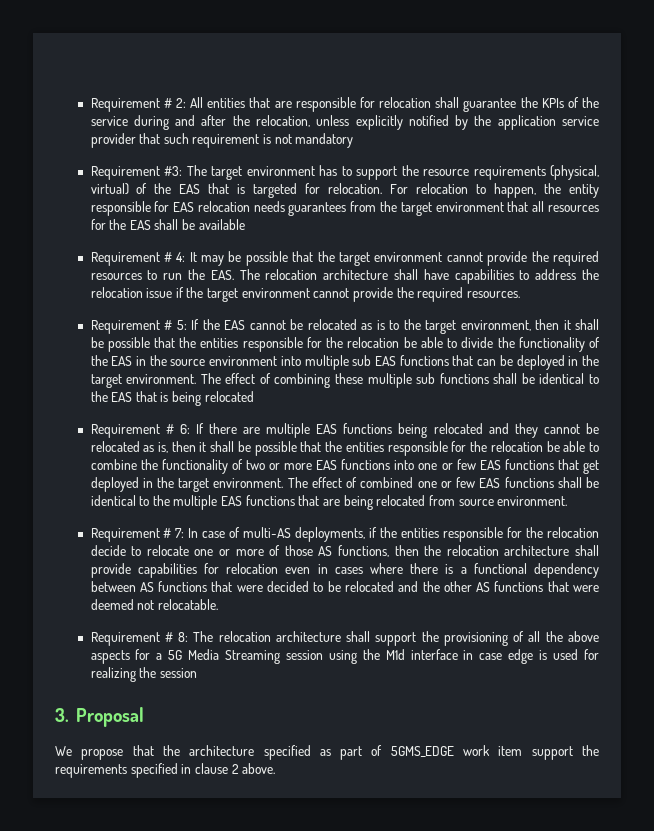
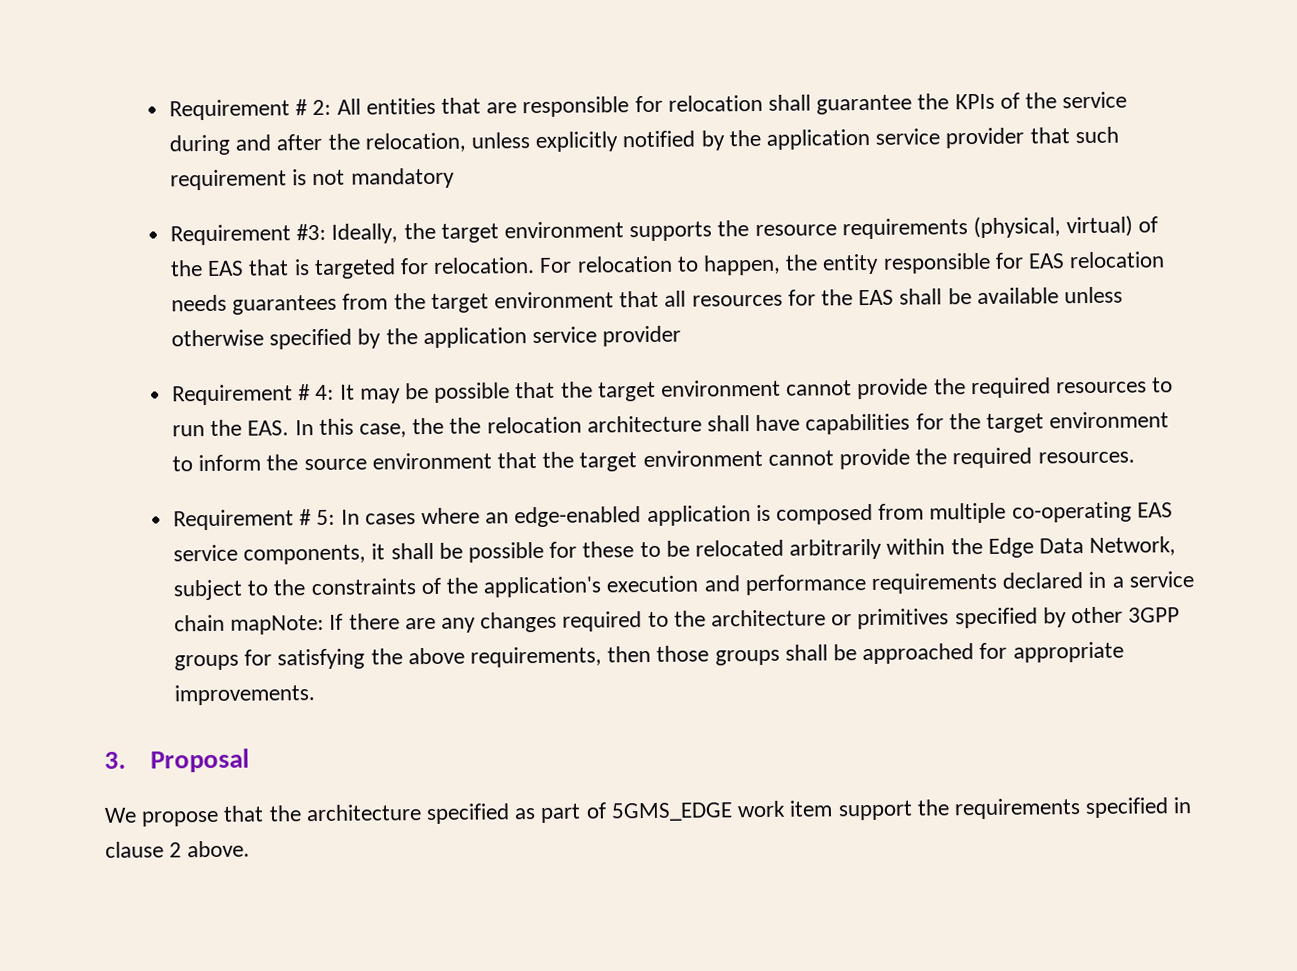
- Requirement #3: The target environment has to support the resource requirements (physical, virtual) of the EAS that is targeted for relocation.
+ Requirement #3: Ideally, the target environment supports the resource requirements (physical, virtual) of the EAS that is targeted for relocation.
- For relocation to happen, the entity responsible for EAS relocation needs guarantees from the target environment that all resources for the EAS shall be available
+ For relocation to happen, the entity responsible for EAS relocation needs guarantees from the target environment that all resources for the EAS shall be available unless otherwise specified by the application service provider
- Requirement # 4: It may be possible that the target environment cannot provide the required resources to run the EAS. The relocation architecture shall have capabilities to address the relocation issue if the target environment cannot provide the required resources.
+ Requirement # 4: It may be possible that the target environment cannot provide the required resources to run the EAS. In this case, the the relocation architecture shall have capabilities for the target environment to inform the source environment that the target environment cannot provide the required resources.
- Requirement # 5: If the EAS cannot be relocated as is to the target environment, then it shall be possible that the entities responsible for the relocation be able to divide the functionality of the EAS in the source environment into multiple sub EAS functions that can be deployed in the target environment. The effect of combining these multiple sub functions shall be identical to the EAS that is being relocated
- Requirement # 6: If there are multiple EAS functions being relocated and they cannot be relocated as is, then it shall be possible that the entities responsible for the relocation be able to combine the functionality of two or more EAS functions into one or few EAS functions that get deployed in the target environment. The effect of combined one or few EAS functions shall be identical to the multiple EAS functions that are being relocated from source environment.
- Requirement # 7: In case of multi-AS deployments, if the entities responsible for the relocation decide to relocate one or more of those AS functions, then the relocation architecture shall provide capabilities for relocation even in cases where there is a functional dependency between AS functions that were decided to be relocated and the other AS functions that were deemed not relocatable.
- Requirement # 8: The relocation architecture shall support the provisioning of all the above aspects for a 5G Media Streaming session using the M1d interface in case edge is used for realizing the session
+ Requirement # 5: In cases where an edge-enabled application is composed from multiple co-operating EAS service components, it shall be possible for these to be relocated arbitrarily within the Edge Data Network, subject to the constraints of the application's execution and performance requirements declared in a service chain mapNote: If there are any changes required to the architecture or primitives specified by other 3GPP groups for satisfying the above requirements, then those groups shall be approached for appropriate improvements.

